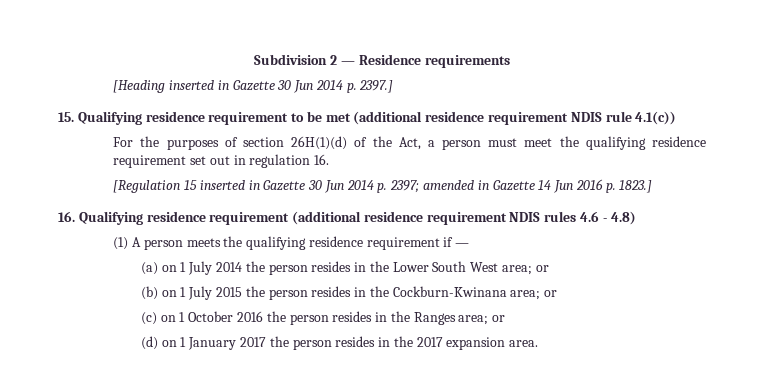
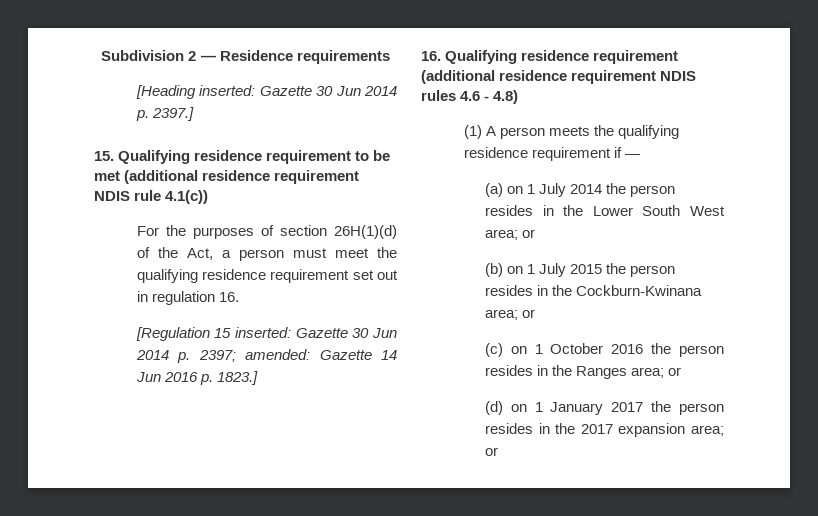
- [Heading inserted in Gazette 30 Jun 2014 p. 2397.]
+ [Heading inserted: Gazette 30 Jun 2014 p. 2397.]
- [Regulation 15 inserted in Gazette 30 Jun 2014 p. 2397; amended in Gazette 14 Jun 2016 p. 1823.]
+ [Regulation 15 inserted: Gazette 30 Jun 2014 p. 2397; amended: Gazette 14 Jun 2016 p. 1823.]
- (d) on 1 January 2017 the person resides in the 2017 expansion area.
+ (d) on 1 January 2017 the person resides in the 2017 expansion area; or

